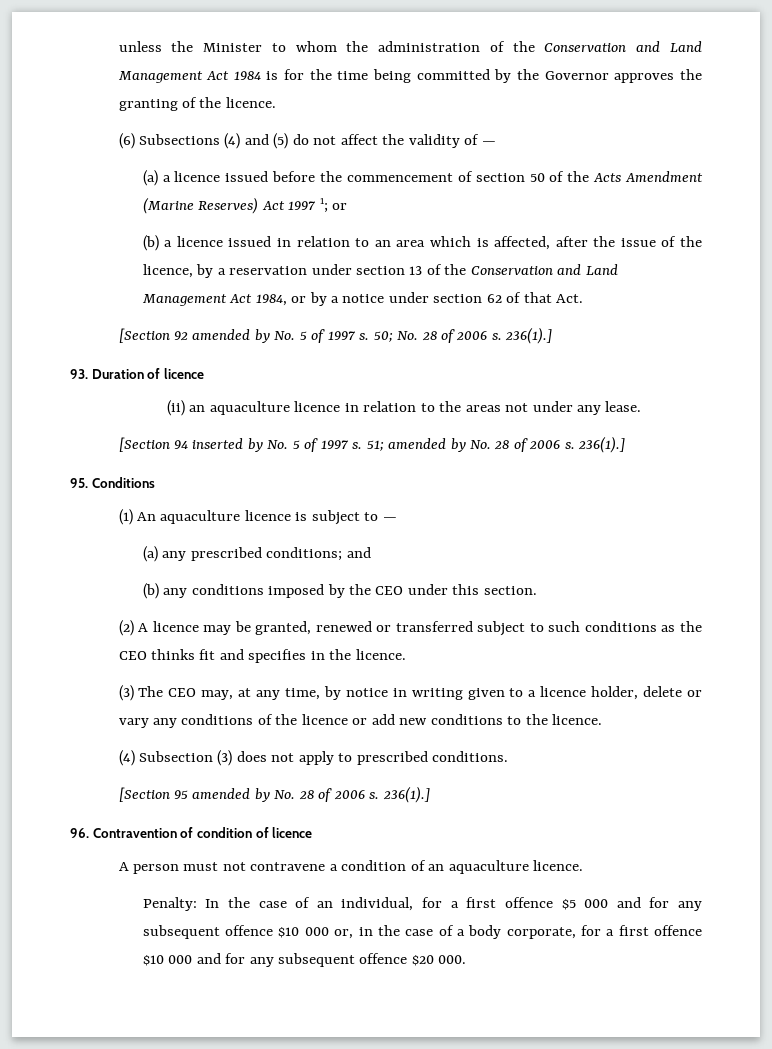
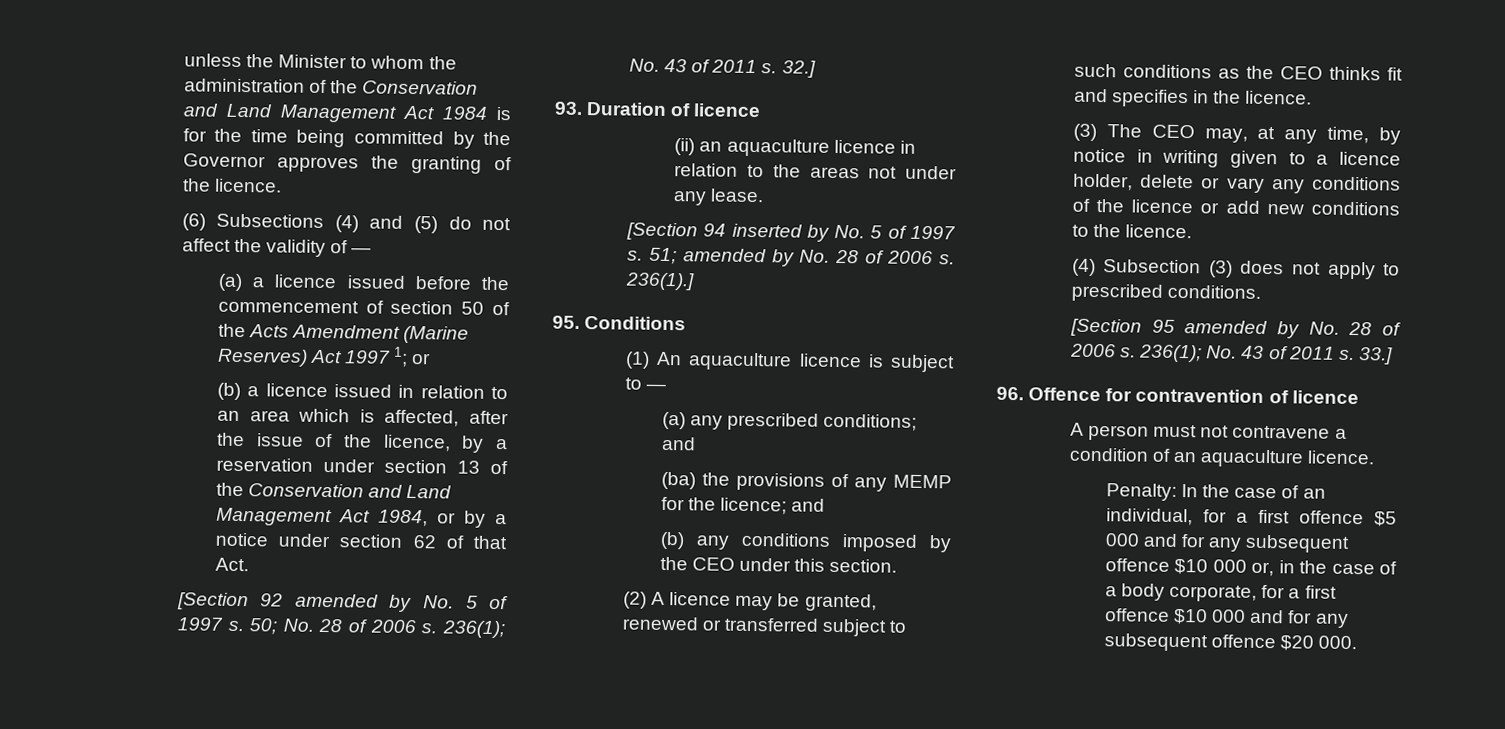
- 50; No. 28 of 2006 s. 236(1).]
+ 50; No. 28 of 2006 s. 236(1); No. 43 of 2011 s. 32.]
+ (ba) the provisions of any MEMP for the licence; and
- [Section 95 amended by No. 28 of 2006 s. 236(1).]
- 96. Contravention of condition of licence
+ [Section 95 amended by No. 28 of 2006 s. 236(1); No. 43 of 2011 s. 33.]
+ 96. Offence for contravention of licence

